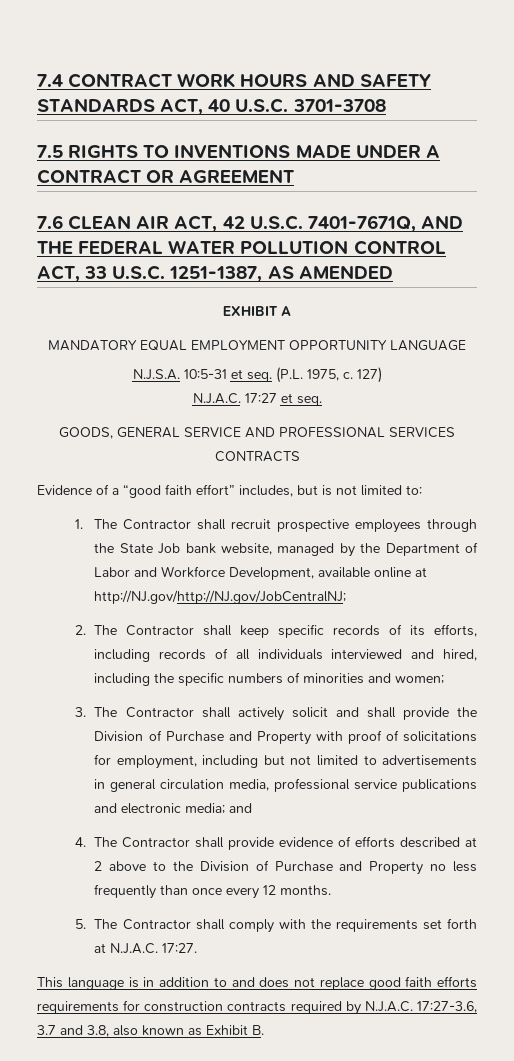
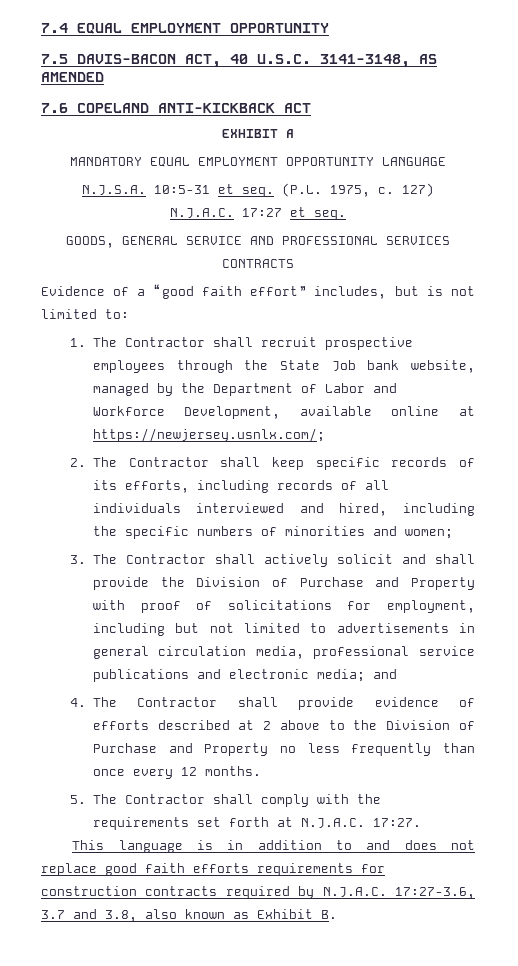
- 7.4 CONTRACT WORK HOURS AND SAFETY STANDARDS ACT, 40 U.S.C. 3701-3708
- 7.5 RIGHTS TO INVENTIONS MADE UNDER A CONTRACT OR AGREEMENT
- 7.6 CLEAN AIR ACT, 42 U.S.C. 7401-7671Q, AND THE FEDERAL WATER POLLUTION CONTROL ACT, 33 U.S.C. 1251-1387, AS AMENDED
+ 7.4 EQUAL EMPLOYMENT OPPORTUNITY
+ 7.5 DAVIS-BACON ACT, 40 U.S.C. 3141-3148, AS AMENDED
+ 7.6 COPELAND ANTI-KICKBACK ACT
- 1. The Contractor shall recruit prospective employees through the State Job bank website, managed by the Department of Labor and Workforce Development, available online at http://NJ.gov/http://NJ.gov/JobCentralNJ;
+ 1. The Contractor shall recruit prospective employees through the State Job bank website, managed by the Department of Labor and Workforce Development, available online at https://newjersey.usnlx.com/;

